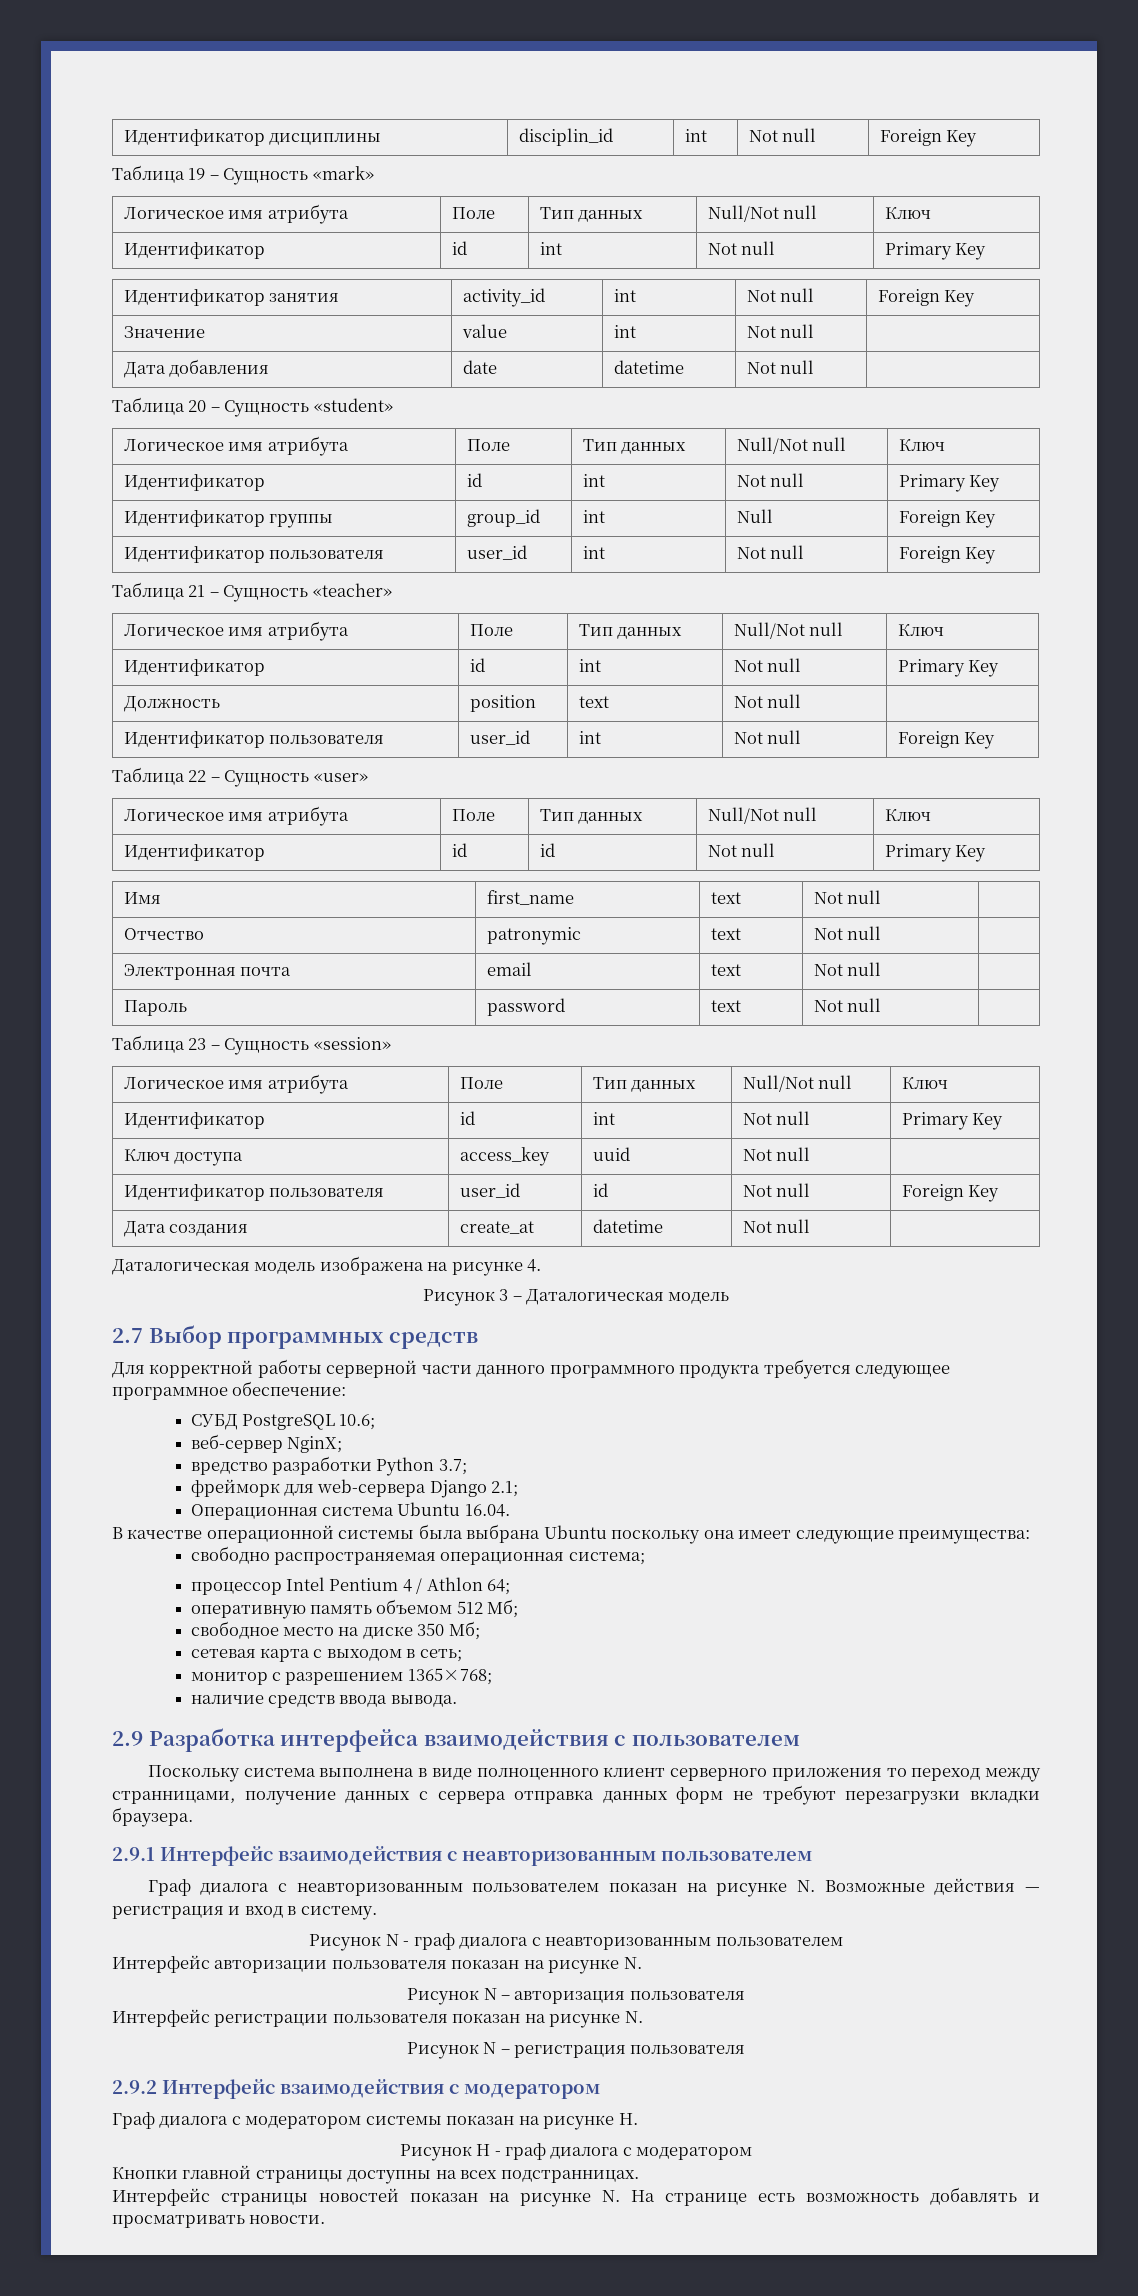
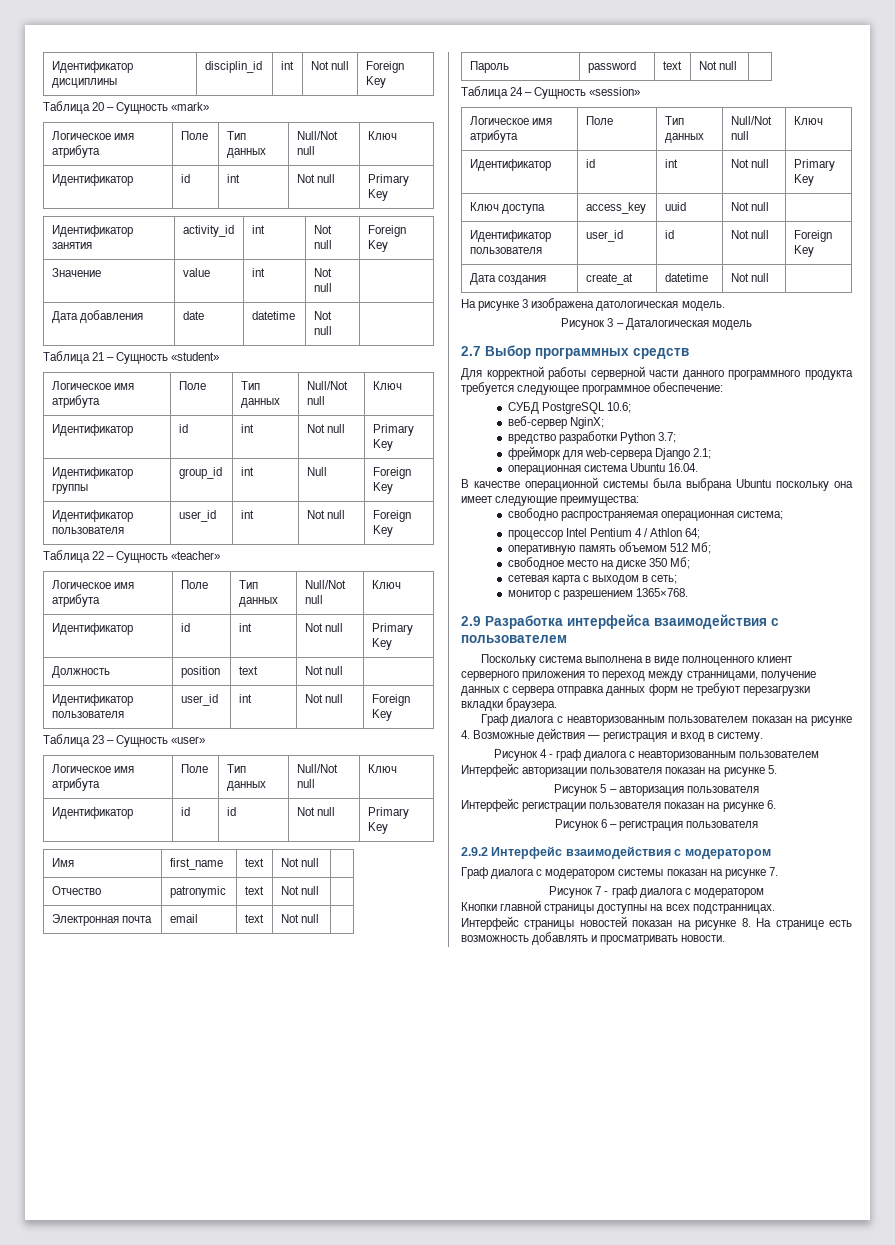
- Таблица 19 – Сущность «mark»
+ Таблица 20 – Сущность «mark»
- Таблица 20 – Сущность «student»
+ Таблица 21 – Сущность «student»
- Таблица 21 – Сущность «teacher»
+ Таблица 22 – Сущность «teacher»
- Таблица 22 – Сущность «user»
+ Таблица 23 – Сущность «user»
- Таблица 23 – Сущность «session»
+ Таблица 24 – Сущность «session»
- Даталогическая модель изображена на рисунке 4.
+ На рисунке 3 изображена датологическая модель.
- Операционная система Ubuntu 16.04.
+ операционная система Ubuntu 16.04.
- монитор с разрешением 1365×768;
- наличие средств ввода вывода.
+ монитор с разрешением 1365×768.
- 2.9.1 Интерфейс взаимодействия c неавторизованным пользователем
- Граф диалога с неавторизованным пользователем показан на рисунке N. Возможные действия — регистрация и вход в систему.
+ Граф диалога с неавторизованным пользователем показан на рисунке 4. Возможные действия — регистрация и вход в систему.
- Рисунок N - граф диалога с неавторизованным пользователем
+ Рисунок 4 - граф диалога с неавторизованным пользователем
- Интерфейс авторизации пользователя показан на рисунке N.
- Рисунок N – авторизация пользователя
+ Интерфейс авторизации пользователя показан на рисунке 5.
+ Рисунок 5 – авторизация пользователя
- Интерфейс регистрации пользователя показан на рисунке N.
- Рисунок N – регистрация пользователя
+ Интерфейс регистрации пользователя показан на рисунке 6.
+ Рисунок 6 – регистрация пользователя
- Граф диалога с модератором системы показан на рисунке Н.
- Рисунок Н - граф диалога с модератором
+ Граф диалога с модератором системы показан на рисунке 7.
+ Рисунок 7 - граф диалога с модератором
- Интерфейс страницы новостей показан на рисунке N. На странице есть возможность добавлять и просматривать новости.
+ Интерфейс страницы новостей показан на рисунке 8. На странице есть возможность добавлять и просматривать новости.

